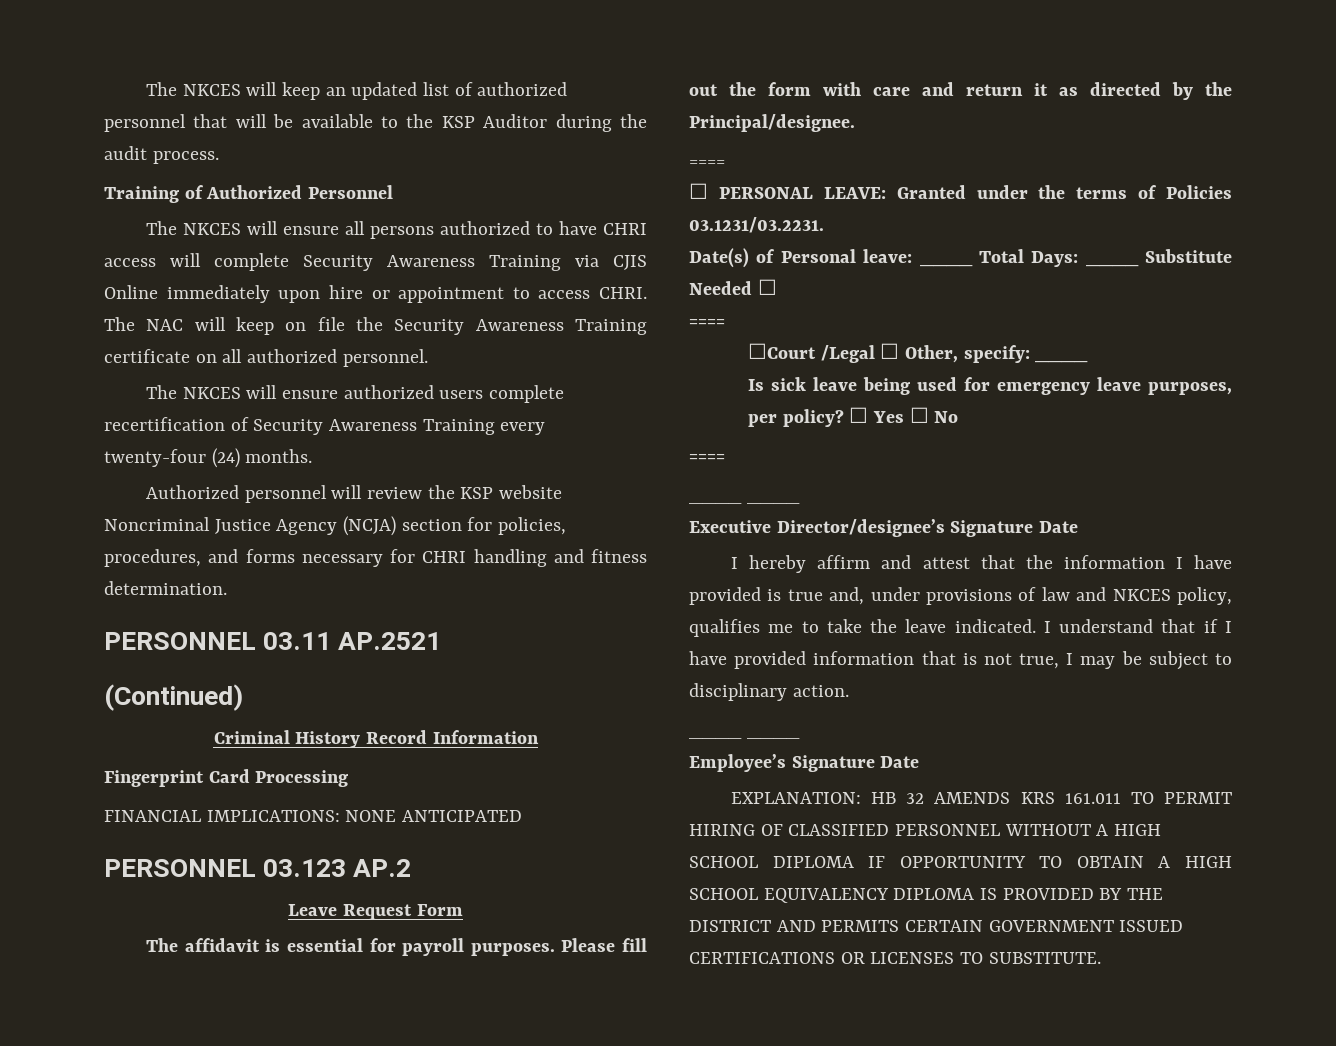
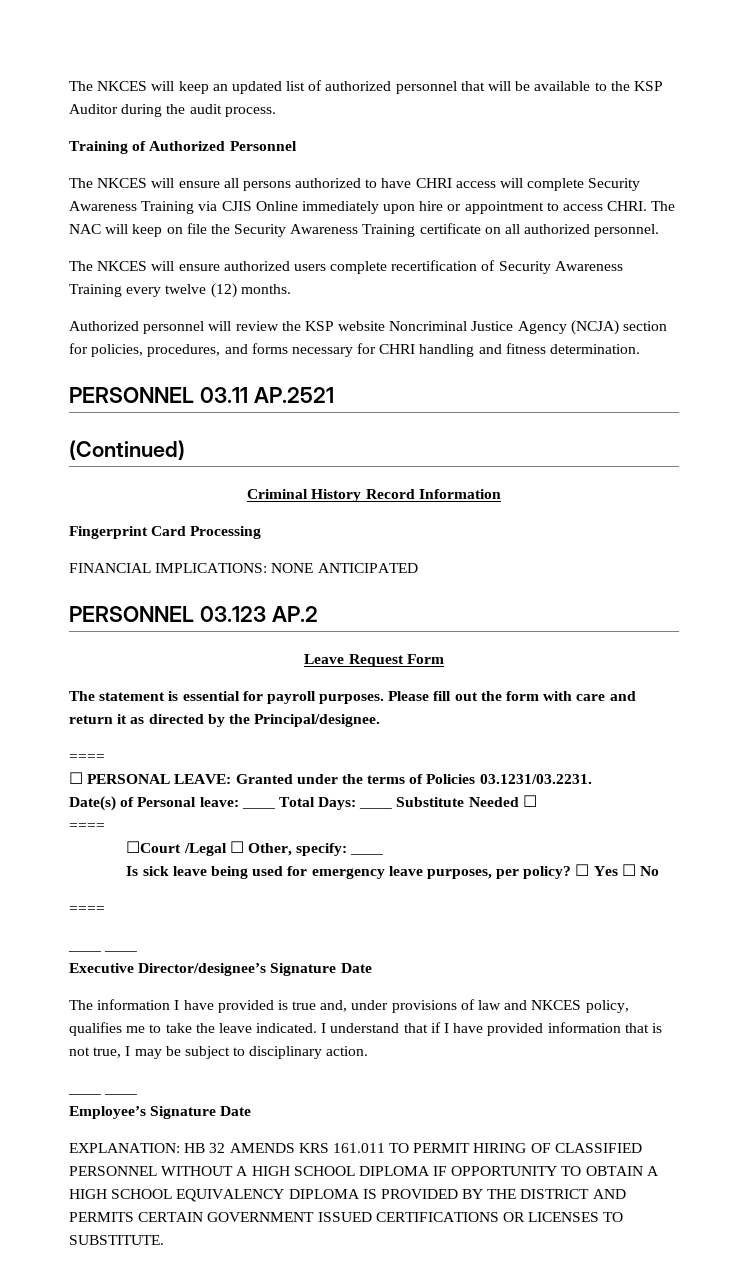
- The NKCES will ensure authorized users complete recertification of Security Awareness Training every twenty-four (24) months.
+ The NKCES will ensure authorized users complete recertification of Security Awareness Training every twelve (12) months.
- The affidavit is essential for payroll purposes.
+ The statement is essential for payroll purposes.
- I hereby affirm and attest that the information I have provided is true and, under provisions of law and NKCES policy, qualifies me to take the leave indicated.
+ The information I have provided is true and, under provisions of law and NKCES policy, qualifies me to take the leave indicated.

